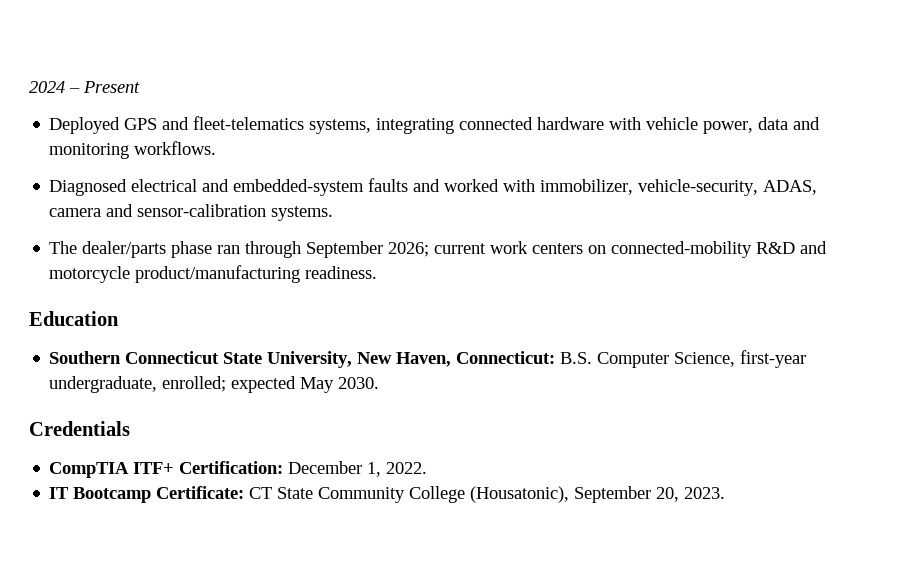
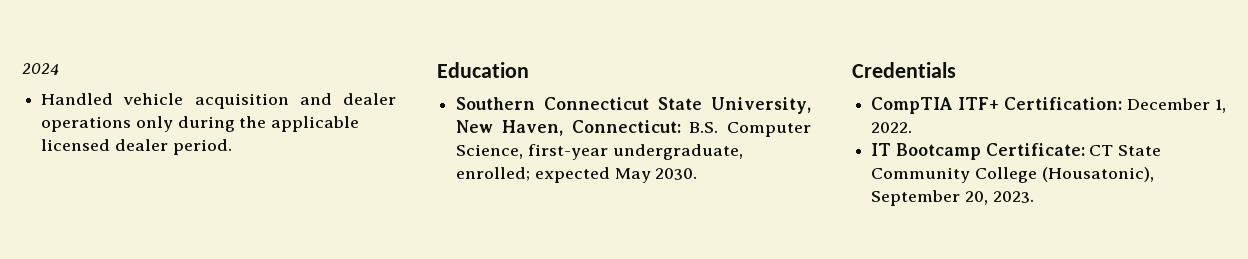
- 2024 – Present
- Deployed GPS and fleet-telematics systems, integrating connected hardware with vehicle power, data and monitoring workflows.
- Diagnosed electrical and embedded-system faults and worked with immobilizer, vehicle-security, ADAS, camera and sensor-calibration systems.
- The dealer/parts phase ran through September 2026; current work centers on connected-mobility R&D and motorcycle product/manufacturing readiness.
+ 2024
+ Handled vehicle acquisition and dealer operations only during the applicable licensed dealer period.

